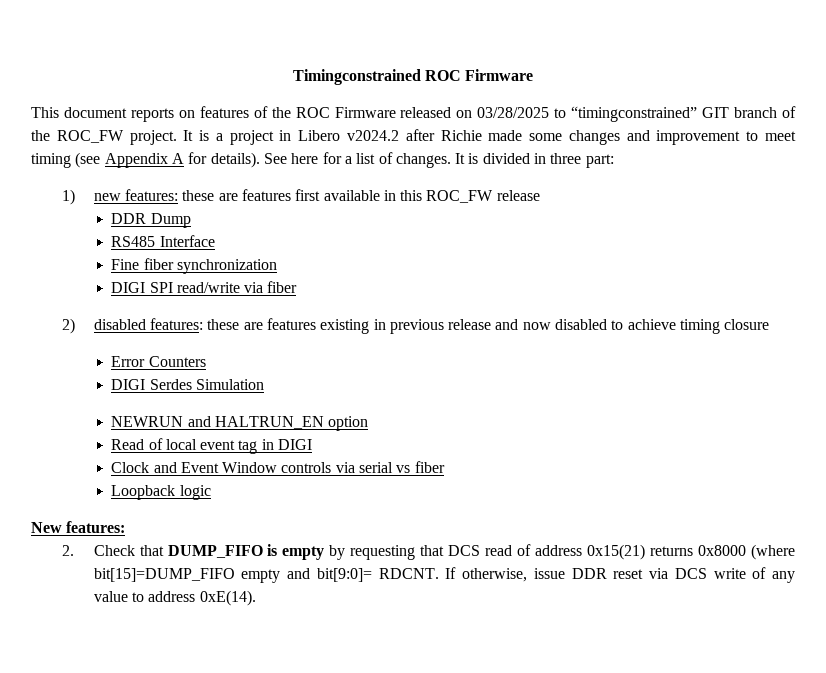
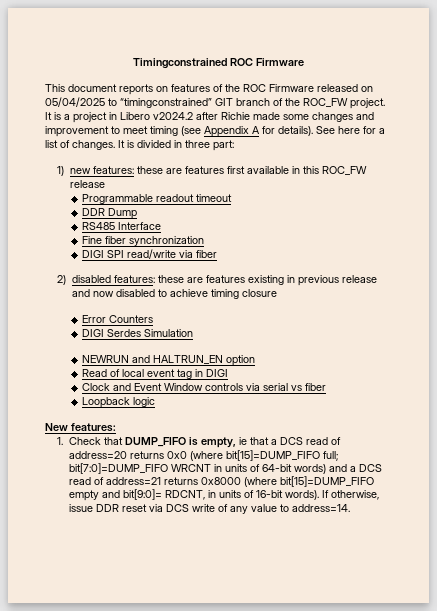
- This document reports on features of the ROC Firmware released on 03/28/2025 to “timingconstrained” GIT branch of the ROC_FW project.
+ This document reports on features of the ROC Firmware released on 05/04/2025 to “timingconstrained” GIT branch of the ROC_FW project.
+ Programmable readout timeout
- 2. Check that DUMP_FIFO is empty by requesting that DCS read of address 0x15(21) returns 0x8000 (where bit[15]=DUMP_FIFO empty and bit[9:0]= RDCNT.
+ 1. Check that DUMP_FIFO is empty, ie that a DCS read of address=20 returns 0x0 (where bit[15]=DUMP_FIFO full; bit[7:0]=DUMP_FIFO WRCNT in units of 64-bit words) and a DCS read of address=21 returns 0x8000 (where bit[15]=DUMP_FIFO empty and bit[9:0]= RDCNT, in units of 16-bit words).
- If otherwise, issue DDR reset via DCS write of any value to address 0xE(14).
+ If otherwise, issue DDR reset via DCS write of any value to address=14.

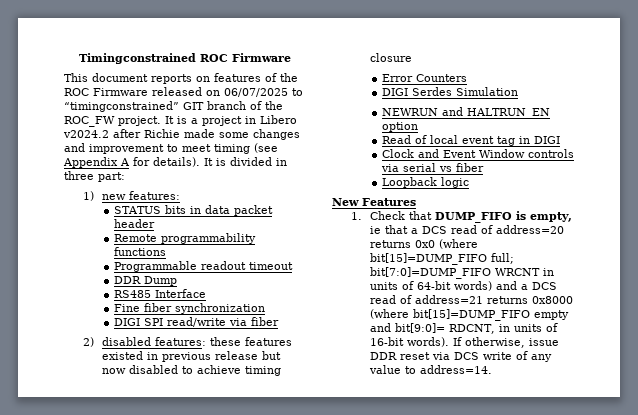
- This document reports on features of the ROC Firmware released on 05/04/2025 to “timingconstrained” GIT branch of the ROC_FW project.
+ This document reports on features of the ROC Firmware released on 06/07/2025 to “timingconstrained” GIT branch of the ROC_FW project.
- See here for a list of changes.
- 1) new features: these are features first available in this ROC_FW release
+ 1) new features:
+ STATUS bits in data packet header
+ Remote programmability functions
- 2) disabled features: these are features existing in previous release and now disabled to achieve timing closure
+ 2) disabled features: these features existed in previous release but now disabled to achieve timing closure
- New features:
+ New Features

